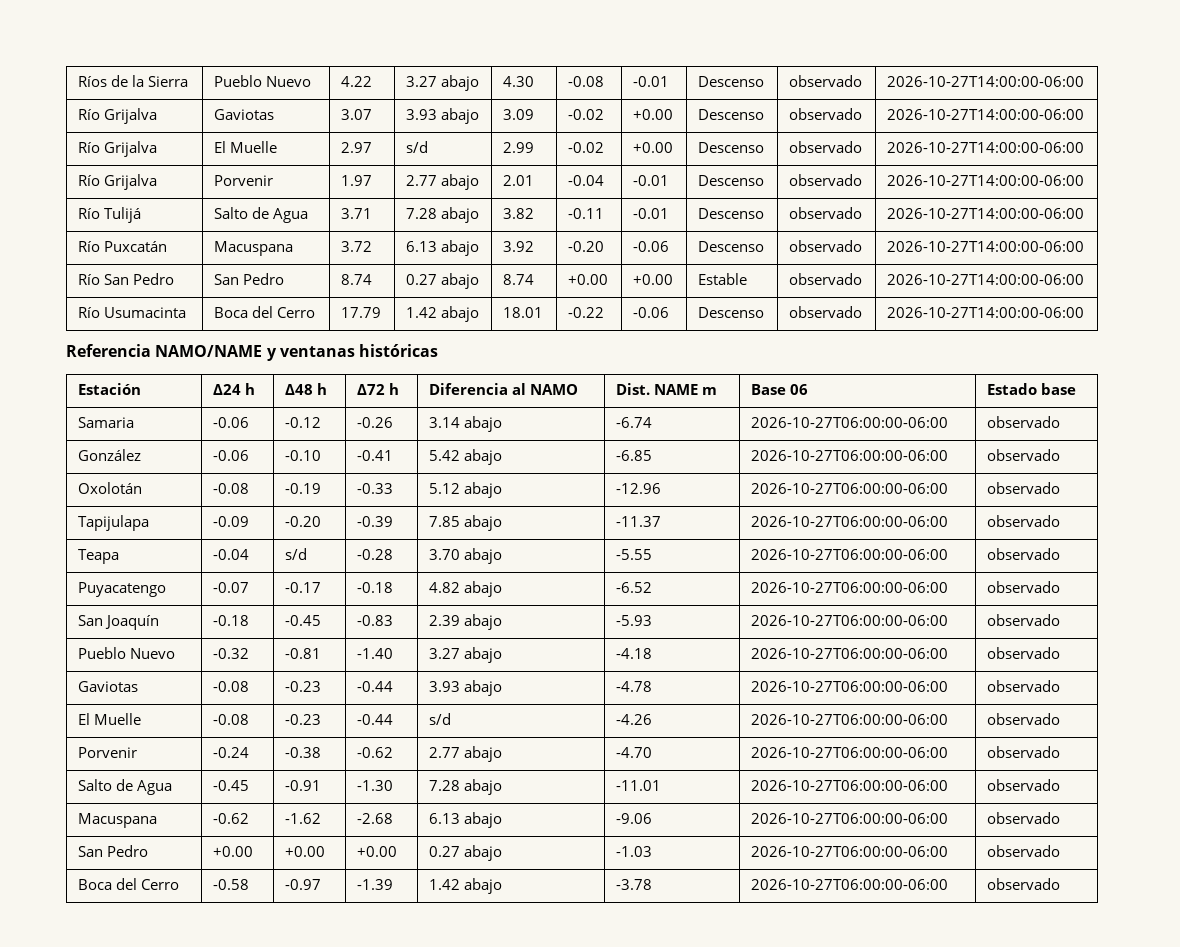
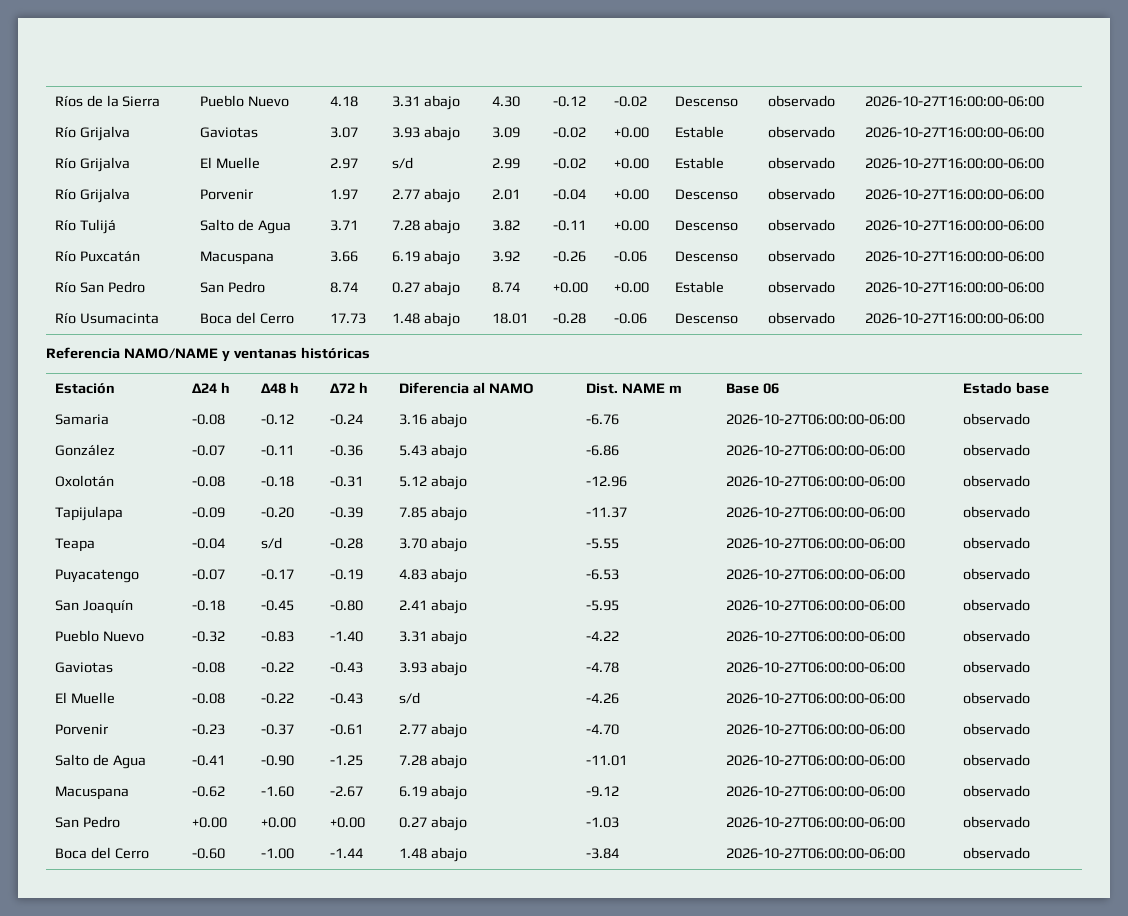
- Ríos de la Sierra | Pueblo Nuevo | 4.22 | 3.27 abajo | 4.30 | -0.08 | -0.01 | Descenso | observado | 2026-10-27T14:00:00-06:00
+ Ríos de la Sierra | Pueblo Nuevo | 4.18 | 3.31 abajo | 4.30 | -0.12 | -0.02 | Descenso | observado | 2026-10-27T16:00:00-06:00
- Río Grijalva | Gaviotas | 3.07 | 3.93 abajo | 3.09 | -0.02 | +0.00 | Descenso | observado | 2026-10-27T14:00:00-06:00
+ Río Grijalva | Gaviotas | 3.07 | 3.93 abajo | 3.09 | -0.02 | +0.00 | Estable | observado | 2026-10-27T16:00:00-06:00
- Río Grijalva | El Muelle | 2.97 | s/d | 2.99 | -0.02 | +0.00 | Descenso | observado | 2026-10-27T14:00:00-06:00
+ Río Grijalva | El Muelle | 2.97 | s/d | 2.99 | -0.02 | +0.00 | Estable | observado | 2026-10-27T16:00:00-06:00
- Río Grijalva | Porvenir | 1.97 | 2.77 abajo | 2.01 | -0.04 | -0.01 | Descenso | observado | 2026-10-27T14:00:00-06:00
+ Río Grijalva | Porvenir | 1.97 | 2.77 abajo | 2.01 | -0.04 | +0.00 | Descenso | observado | 2026-10-27T16:00:00-06:00
- Río Tulijá | Salto de Agua | 3.71 | 7.28 abajo | 3.82 | -0.11 | -0.01 | Descenso | observado | 2026-10-27T14:00:00-06:00
+ Río Tulijá | Salto de Agua | 3.71 | 7.28 abajo | 3.82 | -0.11 | +0.00 | Descenso | observado | 2026-10-27T16:00:00-06:00
- Río Puxcatán | Macuspana | 3.72 | 6.13 abajo | 3.92 | -0.20 | -0.06 | Descenso | observado | 2026-10-27T14:00:00-06:00
+ Río Puxcatán | Macuspana | 3.66 | 6.19 abajo | 3.92 | -0.26 | -0.06 | Descenso | observado | 2026-10-27T16:00:00-06:00
- Río San Pedro | San Pedro | 8.74 | 0.27 abajo | 8.74 | +0.00 | +0.00 | Estable | observado | 2026-10-27T14:00:00-06:00
+ Río San Pedro | San Pedro | 8.74 | 0.27 abajo | 8.74 | +0.00 | +0.00 | Estable | observado | 2026-10-27T16:00:00-06:00
- Río Usumacinta | Boca del Cerro | 17.79 | 1.42 abajo | 18.01 | -0.22 | -0.06 | Descenso | observado | 2026-10-27T14:00:00-06:00
+ Río Usumacinta | Boca del Cerro | 17.73 | 1.48 abajo | 18.01 | -0.28 | -0.06 | Descenso | observado | 2026-10-27T16:00:00-06:00
- Samaria | -0.06 | -0.12 | -0.26 | 3.14 abajo | -6.74 | 2026-10-27T06:00:00-06:00 | observado
+ Samaria | -0.08 | -0.12 | -0.24 | 3.16 abajo | -6.76 | 2026-10-27T06:00:00-06:00 | observado
- González | -0.06 | -0.10 | -0.41 | 5.42 abajo | -6.85 | 2026-10-27T06:00:00-06:00 | observado
+ González | -0.07 | -0.11 | -0.36 | 5.43 abajo | -6.86 | 2026-10-27T06:00:00-06:00 | observado
- Oxolotán | -0.08 | -0.19 | -0.33 | 5.12 abajo | -12.96 | 2026-10-27T06:00:00-06:00 | observado
+ Oxolotán | -0.08 | -0.18 | -0.31 | 5.12 abajo | -12.96 | 2026-10-27T06:00:00-06:00 | observado
- Puyacatengo | -0.07 | -0.17 | -0.18 | 4.82 abajo | -6.52 | 2026-10-27T06:00:00-06:00 | observado
+ Puyacatengo | -0.07 | -0.17 | -0.19 | 4.83 abajo | -6.53 | 2026-10-27T06:00:00-06:00 | observado
- San Joaquín | -0.18 | -0.45 | -0.83 | 2.39 abajo | -5.93 | 2026-10-27T06:00:00-06:00 | observado
+ San Joaquín | -0.18 | -0.45 | -0.80 | 2.41 abajo | -5.95 | 2026-10-27T06:00:00-06:00 | observado
- Pueblo Nuevo | -0.32 | -0.81 | -1.40 | 3.27 abajo | -4.18 | 2026-10-27T06:00:00-06:00 | observado
+ Pueblo Nuevo | -0.32 | -0.83 | -1.40 | 3.31 abajo | -4.22 | 2026-10-27T06:00:00-06:00 | observado
- Gaviotas | -0.08 | -0.23 | -0.44 | 3.93 abajo | -4.78 | 2026-10-27T06:00:00-06:00 | observado
+ Gaviotas | -0.08 | -0.22 | -0.43 | 3.93 abajo | -4.78 | 2026-10-27T06:00:00-06:00 | observado
- El Muelle | -0.08 | -0.23 | -0.44 | s/d | -4.26 | 2026-10-27T06:00:00-06:00 | observado
+ El Muelle | -0.08 | -0.22 | -0.43 | s/d | -4.26 | 2026-10-27T06:00:00-06:00 | observado
- Porvenir | -0.24 | -0.38 | -0.62 | 2.77 abajo | -4.70 | 2026-10-27T06:00:00-06:00 | observado
+ Porvenir | -0.23 | -0.37 | -0.61 | 2.77 abajo | -4.70 | 2026-10-27T06:00:00-06:00 | observado
- Salto de Agua | -0.45 | -0.91 | -1.30 | 7.28 abajo | -11.01 | 2026-10-27T06:00:00-06:00 | observado
+ Salto de Agua | -0.41 | -0.90 | -1.25 | 7.28 abajo | -11.01 | 2026-10-27T06:00:00-06:00 | observado
- Macuspana | -0.62 | -1.62 | -2.68 | 6.13 abajo | -9.06 | 2026-10-27T06:00:00-06:00 | observado
+ Macuspana | -0.62 | -1.60 | -2.67 | 6.19 abajo | -9.12 | 2026-10-27T06:00:00-06:00 | observado
- Boca del Cerro | -0.58 | -0.97 | -1.39 | 1.42 abajo | -3.78 | 2026-10-27T06:00:00-06:00 | observado
+ Boca del Cerro | -0.60 | -1.00 | -1.44 | 1.48 abajo | -3.84 | 2026-10-27T06:00:00-06:00 | observado

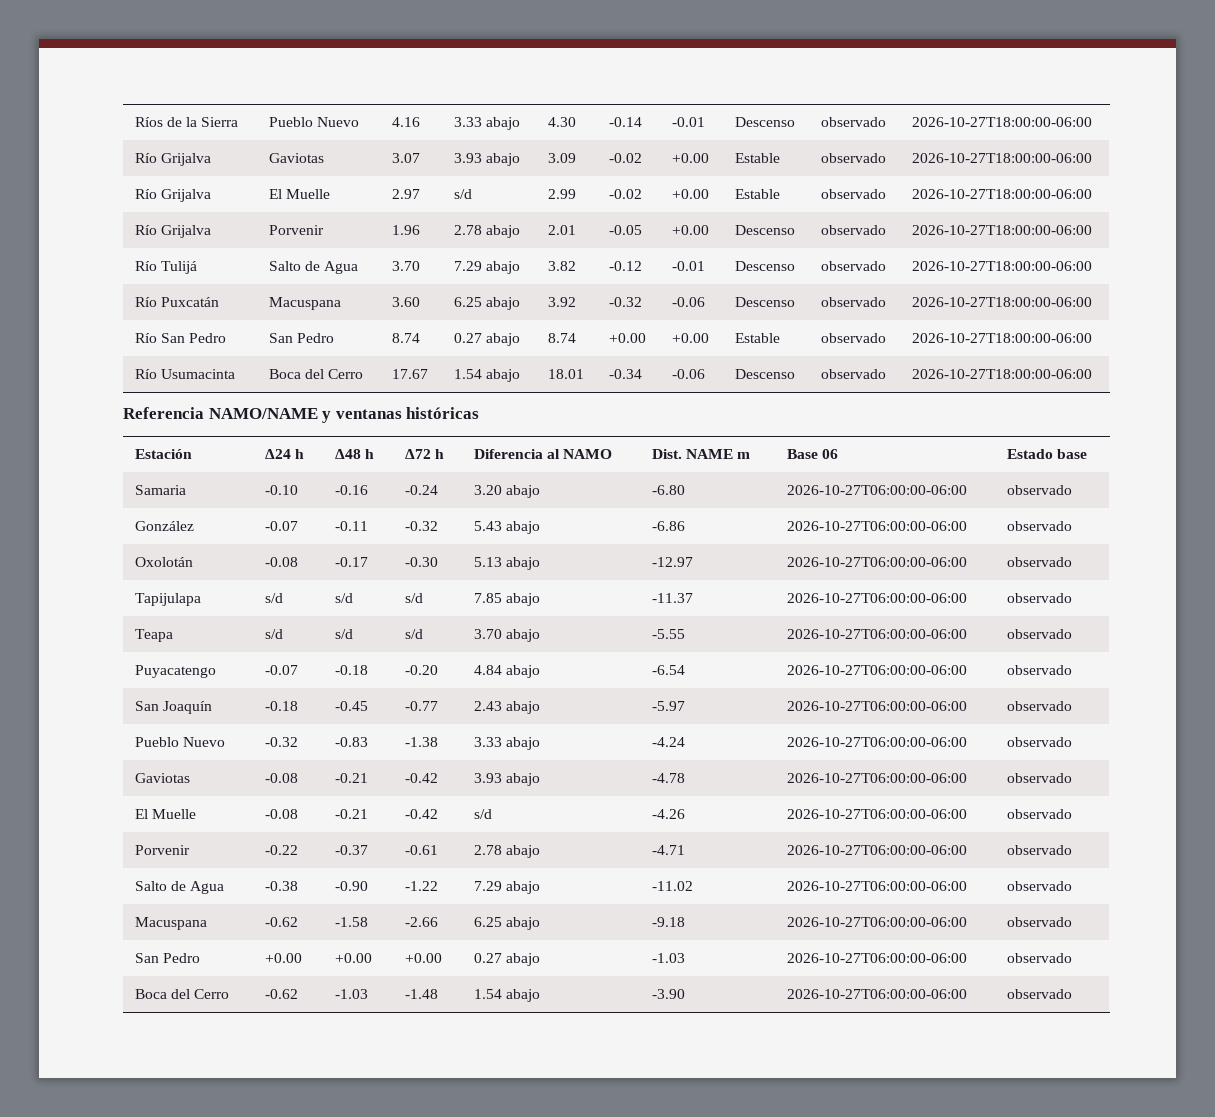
- Ríos de la Sierra | Pueblo Nuevo | 4.18 | 3.31 abajo | 4.30 | -0.12 | -0.02 | Descenso | observado | 2026-10-27T16:00:00-06:00
+ Ríos de la Sierra | Pueblo Nuevo | 4.16 | 3.33 abajo | 4.30 | -0.14 | -0.01 | Descenso | observado | 2026-10-27T18:00:00-06:00
- Río Grijalva | Gaviotas | 3.07 | 3.93 abajo | 3.09 | -0.02 | +0.00 | Estable | observado | 2026-10-27T16:00:00-06:00
+ Río Grijalva | Gaviotas | 3.07 | 3.93 abajo | 3.09 | -0.02 | +0.00 | Estable | observado | 2026-10-27T18:00:00-06:00
- Río Grijalva | El Muelle | 2.97 | s/d | 2.99 | -0.02 | +0.00 | Estable | observado | 2026-10-27T16:00:00-06:00
+ Río Grijalva | El Muelle | 2.97 | s/d | 2.99 | -0.02 | +0.00 | Estable | observado | 2026-10-27T18:00:00-06:00
- Río Grijalva | Porvenir | 1.97 | 2.77 abajo | 2.01 | -0.04 | +0.00 | Descenso | observado | 2026-10-27T16:00:00-06:00
+ Río Grijalva | Porvenir | 1.96 | 2.78 abajo | 2.01 | -0.05 | +0.00 | Descenso | observado | 2026-10-27T18:00:00-06:00
- Río Tulijá | Salto de Agua | 3.71 | 7.28 abajo | 3.82 | -0.11 | +0.00 | Descenso | observado | 2026-10-27T16:00:00-06:00
+ Río Tulijá | Salto de Agua | 3.70 | 7.29 abajo | 3.82 | -0.12 | -0.01 | Descenso | observado | 2026-10-27T18:00:00-06:00
- Río Puxcatán | Macuspana | 3.66 | 6.19 abajo | 3.92 | -0.26 | -0.06 | Descenso | observado | 2026-10-27T16:00:00-06:00
+ Río Puxcatán | Macuspana | 3.60 | 6.25 abajo | 3.92 | -0.32 | -0.06 | Descenso | observado | 2026-10-27T18:00:00-06:00
- Río San Pedro | San Pedro | 8.74 | 0.27 abajo | 8.74 | +0.00 | +0.00 | Estable | observado | 2026-10-27T16:00:00-06:00
+ Río San Pedro | San Pedro | 8.74 | 0.27 abajo | 8.74 | +0.00 | +0.00 | Estable | observado | 2026-10-27T18:00:00-06:00
- Río Usumacinta | Boca del Cerro | 17.73 | 1.48 abajo | 18.01 | -0.28 | -0.06 | Descenso | observado | 2026-10-27T16:00:00-06:00
+ Río Usumacinta | Boca del Cerro | 17.67 | 1.54 abajo | 18.01 | -0.34 | -0.06 | Descenso | observado | 2026-10-27T18:00:00-06:00
- Samaria | -0.08 | -0.12 | -0.24 | 3.16 abajo | -6.76 | 2026-10-27T06:00:00-06:00 | observado
+ Samaria | -0.10 | -0.16 | -0.24 | 3.20 abajo | -6.80 | 2026-10-27T06:00:00-06:00 | observado
- González | -0.07 | -0.11 | -0.36 | 5.43 abajo | -6.86 | 2026-10-27T06:00:00-06:00 | observado
+ González | -0.07 | -0.11 | -0.32 | 5.43 abajo | -6.86 | 2026-10-27T06:00:00-06:00 | observado
- Oxolotán | -0.08 | -0.18 | -0.31 | 5.12 abajo | -12.96 | 2026-10-27T06:00:00-06:00 | observado
+ Oxolotán | -0.08 | -0.17 | -0.30 | 5.13 abajo | -12.97 | 2026-10-27T06:00:00-06:00 | observado
- Tapijulapa | -0.09 | -0.20 | -0.39 | 7.85 abajo | -11.37 | 2026-10-27T06:00:00-06:00 | observado
+ Tapijulapa | s/d | s/d | s/d | 7.85 abajo | -11.37 | 2026-10-27T06:00:00-06:00 | observado
- Teapa | -0.04 | s/d | -0.28 | 3.70 abajo | -5.55 | 2026-10-27T06:00:00-06:00 | observado
+ Teapa | s/d | s/d | s/d | 3.70 abajo | -5.55 | 2026-10-27T06:00:00-06:00 | observado
- Puyacatengo | -0.07 | -0.17 | -0.19 | 4.83 abajo | -6.53 | 2026-10-27T06:00:00-06:00 | observado
+ Puyacatengo | -0.07 | -0.18 | -0.20 | 4.84 abajo | -6.54 | 2026-10-27T06:00:00-06:00 | observado
- San Joaquín | -0.18 | -0.45 | -0.80 | 2.41 abajo | -5.95 | 2026-10-27T06:00:00-06:00 | observado
+ San Joaquín | -0.18 | -0.45 | -0.77 | 2.43 abajo | -5.97 | 2026-10-27T06:00:00-06:00 | observado
- Pueblo Nuevo | -0.32 | -0.83 | -1.40 | 3.31 abajo | -4.22 | 2026-10-27T06:00:00-06:00 | observado
+ Pueblo Nuevo | -0.32 | -0.83 | -1.38 | 3.33 abajo | -4.24 | 2026-10-27T06:00:00-06:00 | observado
- Gaviotas | -0.08 | -0.22 | -0.43 | 3.93 abajo | -4.78 | 2026-10-27T06:00:00-06:00 | observado
+ Gaviotas | -0.08 | -0.21 | -0.42 | 3.93 abajo | -4.78 | 2026-10-27T06:00:00-06:00 | observado
- El Muelle | -0.08 | -0.22 | -0.43 | s/d | -4.26 | 2026-10-27T06:00:00-06:00 | observado
+ El Muelle | -0.08 | -0.21 | -0.42 | s/d | -4.26 | 2026-10-27T06:00:00-06:00 | observado
- Porvenir | -0.23 | -0.37 | -0.61 | 2.77 abajo | -4.70 | 2026-10-27T06:00:00-06:00 | observado
+ Porvenir | -0.22 | -0.37 | -0.61 | 2.78 abajo | -4.71 | 2026-10-27T06:00:00-06:00 | observado
- Salto de Agua | -0.41 | -0.90 | -1.25 | 7.28 abajo | -11.01 | 2026-10-27T06:00:00-06:00 | observado
+ Salto de Agua | -0.38 | -0.90 | -1.22 | 7.29 abajo | -11.02 | 2026-10-27T06:00:00-06:00 | observado
- Macuspana | -0.62 | -1.60 | -2.67 | 6.19 abajo | -9.12 | 2026-10-27T06:00:00-06:00 | observado
+ Macuspana | -0.62 | -1.58 | -2.66 | 6.25 abajo | -9.18 | 2026-10-27T06:00:00-06:00 | observado
- Boca del Cerro | -0.60 | -1.00 | -1.44 | 1.48 abajo | -3.84 | 2026-10-27T06:00:00-06:00 | observado
+ Boca del Cerro | -0.62 | -1.03 | -1.48 | 1.54 abajo | -3.90 | 2026-10-27T06:00:00-06:00 | observado

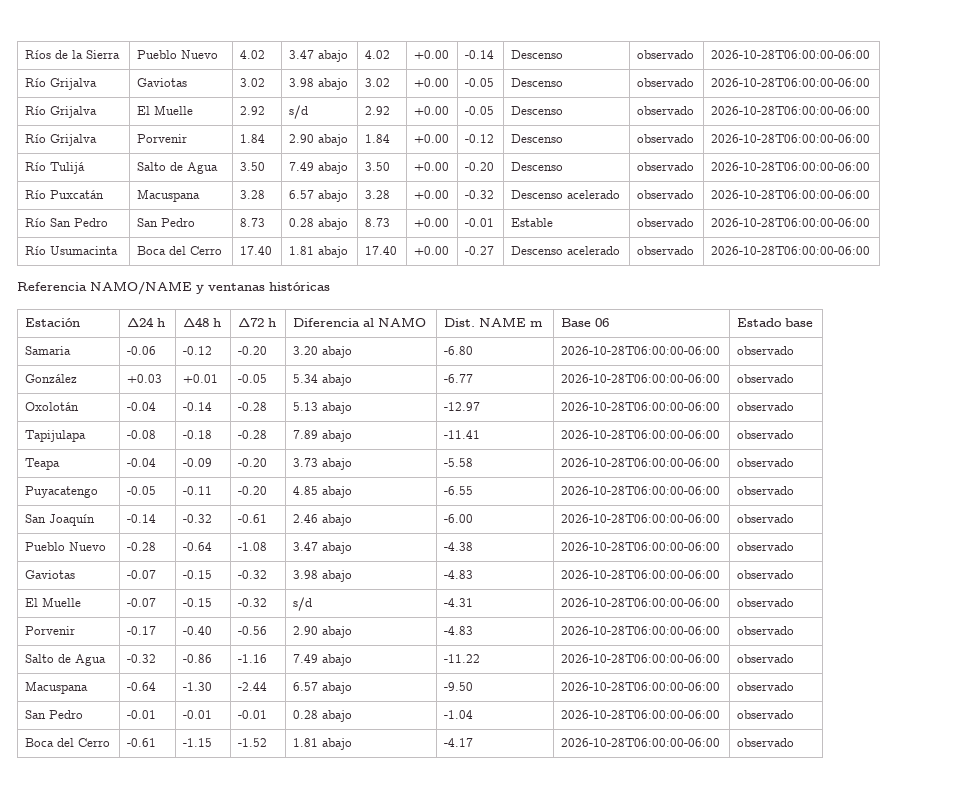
- Ríos de la Sierra | Pueblo Nuevo | 4.16 | 3.33 abajo | 4.30 | -0.14 | -0.01 | Descenso | observado | 2026-10-27T18:00:00-06:00
+ Ríos de la Sierra | Pueblo Nuevo | 4.02 | 3.47 abajo | 4.02 | +0.00 | -0.14 | Descenso | observado | 2026-10-28T06:00:00-06:00
- Río Grijalva | Gaviotas | 3.07 | 3.93 abajo | 3.09 | -0.02 | +0.00 | Estable | observado | 2026-10-27T18:00:00-06:00
+ Río Grijalva | Gaviotas | 3.02 | 3.98 abajo | 3.02 | +0.00 | -0.05 | Descenso | observado | 2026-10-28T06:00:00-06:00
- Río Grijalva | El Muelle | 2.97 | s/d | 2.99 | -0.02 | +0.00 | Estable | observado | 2026-10-27T18:00:00-06:00
+ Río Grijalva | El Muelle | 2.92 | s/d | 2.92 | +0.00 | -0.05 | Descenso | observado | 2026-10-28T06:00:00-06:00
- Río Grijalva | Porvenir | 1.96 | 2.78 abajo | 2.01 | -0.05 | +0.00 | Descenso | observado | 2026-10-27T18:00:00-06:00
+ Río Grijalva | Porvenir | 1.84 | 2.90 abajo | 1.84 | +0.00 | -0.12 | Descenso | observado | 2026-10-28T06:00:00-06:00
- Río Tulijá | Salto de Agua | 3.70 | 7.29 abajo | 3.82 | -0.12 | -0.01 | Descenso | observado | 2026-10-27T18:00:00-06:00
+ Río Tulijá | Salto de Agua | 3.50 | 7.49 abajo | 3.50 | +0.00 | -0.20 | Descenso | observado | 2026-10-28T06:00:00-06:00
- Río Puxcatán | Macuspana | 3.60 | 6.25 abajo | 3.92 | -0.32 | -0.06 | Descenso | observado | 2026-10-27T18:00:00-06:00
+ Río Puxcatán | Macuspana | 3.28 | 6.57 abajo | 3.28 | +0.00 | -0.32 | Descenso acelerado | observado | 2026-10-28T06:00:00-06:00
- Río San Pedro | San Pedro | 8.74 | 0.27 abajo | 8.74 | +0.00 | +0.00 | Estable | observado | 2026-10-27T18:00:00-06:00
+ Río San Pedro | San Pedro | 8.73 | 0.28 abajo | 8.73 | +0.00 | -0.01 | Estable | observado | 2026-10-28T06:00:00-06:00
- Río Usumacinta | Boca del Cerro | 17.67 | 1.54 abajo | 18.01 | -0.34 | -0.06 | Descenso | observado | 2026-10-27T18:00:00-06:00
+ Río Usumacinta | Boca del Cerro | 17.40 | 1.81 abajo | 17.40 | +0.00 | -0.27 | Descenso acelerado | observado | 2026-10-28T06:00:00-06:00
- Samaria | -0.10 | -0.16 | -0.24 | 3.20 abajo | -6.80 | 2026-10-27T06:00:00-06:00 | observado
+ Samaria | -0.06 | -0.12 | -0.20 | 3.20 abajo | -6.80 | 2026-10-28T06:00:00-06:00 | observado
- González | -0.07 | -0.11 | -0.32 | 5.43 abajo | -6.86 | 2026-10-27T06:00:00-06:00 | observado
+ González | +0.03 | +0.01 | -0.05 | 5.34 abajo | -6.77 | 2026-10-28T06:00:00-06:00 | observado
- Oxolotán | -0.08 | -0.17 | -0.30 | 5.13 abajo | -12.97 | 2026-10-27T06:00:00-06:00 | observado
+ Oxolotán | -0.04 | -0.14 | -0.28 | 5.13 abajo | -12.97 | 2026-10-28T06:00:00-06:00 | observado
- Tapijulapa | s/d | s/d | s/d | 7.85 abajo | -11.37 | 2026-10-27T06:00:00-06:00 | observado
+ Tapijulapa | -0.08 | -0.18 | -0.28 | 7.89 abajo | -11.41 | 2026-10-28T06:00:00-06:00 | observado
- Teapa | s/d | s/d | s/d | 3.70 abajo | -5.55 | 2026-10-27T06:00:00-06:00 | observado
+ Teapa | -0.04 | -0.09 | -0.20 | 3.73 abajo | -5.58 | 2026-10-28T06:00:00-06:00 | observado
- Puyacatengo | -0.07 | -0.18 | -0.20 | 4.84 abajo | -6.54 | 2026-10-27T06:00:00-06:00 | observado
+ Puyacatengo | -0.05 | -0.11 | -0.20 | 4.85 abajo | -6.55 | 2026-10-28T06:00:00-06:00 | observado
- San Joaquín | -0.18 | -0.45 | -0.77 | 2.43 abajo | -5.97 | 2026-10-27T06:00:00-06:00 | observado
+ San Joaquín | -0.14 | -0.32 | -0.61 | 2.46 abajo | -6.00 | 2026-10-28T06:00:00-06:00 | observado
- Pueblo Nuevo | -0.32 | -0.83 | -1.38 | 3.33 abajo | -4.24 | 2026-10-27T06:00:00-06:00 | observado
+ Pueblo Nuevo | -0.28 | -0.64 | -1.08 | 3.47 abajo | -4.38 | 2026-10-28T06:00:00-06:00 | observado
- Gaviotas | -0.08 | -0.21 | -0.42 | 3.93 abajo | -4.78 | 2026-10-27T06:00:00-06:00 | observado
+ Gaviotas | -0.07 | -0.15 | -0.32 | 3.98 abajo | -4.83 | 2026-10-28T06:00:00-06:00 | observado
- El Muelle | -0.08 | -0.21 | -0.42 | s/d | -4.26 | 2026-10-27T06:00:00-06:00 | observado
+ El Muelle | -0.07 | -0.15 | -0.32 | s/d | -4.31 | 2026-10-28T06:00:00-06:00 | observado
- Porvenir | -0.22 | -0.37 | -0.61 | 2.78 abajo | -4.71 | 2026-10-27T06:00:00-06:00 | observado
+ Porvenir | -0.17 | -0.40 | -0.56 | 2.90 abajo | -4.83 | 2026-10-28T06:00:00-06:00 | observado
- Salto de Agua | -0.38 | -0.90 | -1.22 | 7.29 abajo | -11.02 | 2026-10-27T06:00:00-06:00 | observado
+ Salto de Agua | -0.32 | -0.86 | -1.16 | 7.49 abajo | -11.22 | 2026-10-28T06:00:00-06:00 | observado
- Macuspana | -0.62 | -1.58 | -2.66 | 6.25 abajo | -9.18 | 2026-10-27T06:00:00-06:00 | observado
+ Macuspana | -0.64 | -1.30 | -2.44 | 6.57 abajo | -9.50 | 2026-10-28T06:00:00-06:00 | observado
- San Pedro | +0.00 | +0.00 | +0.00 | 0.27 abajo | -1.03 | 2026-10-27T06:00:00-06:00 | observado
+ San Pedro | -0.01 | -0.01 | -0.01 | 0.28 abajo | -1.04 | 2026-10-28T06:00:00-06:00 | observado
- Boca del Cerro | -0.62 | -1.03 | -1.48 | 1.54 abajo | -3.90 | 2026-10-27T06:00:00-06:00 | observado
+ Boca del Cerro | -0.61 | -1.15 | -1.52 | 1.81 abajo | -4.17 | 2026-10-28T06:00:00-06:00 | observado

